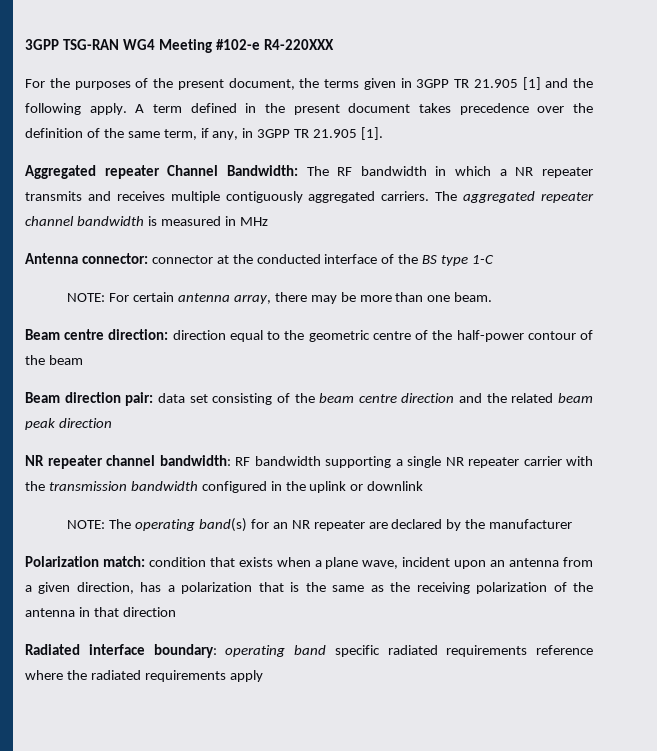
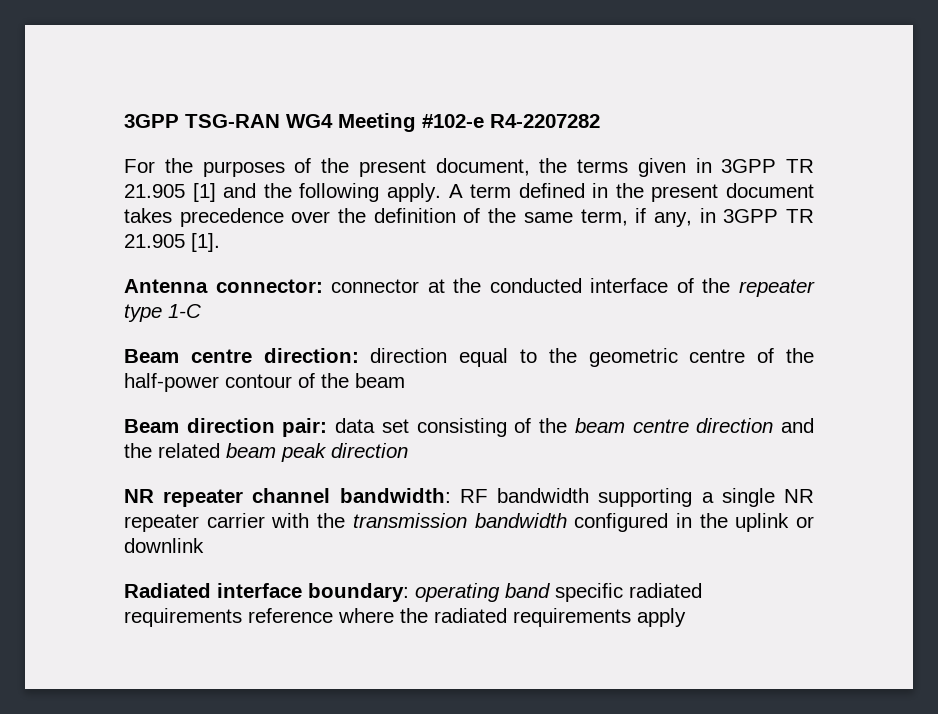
- 3GPP TSG-RAN WG4 Meeting #102-e R4-220XXX
+ 3GPP TSG-RAN WG4 Meeting #102-e R4-2207282
- Aggregated repeater Channel Bandwidth: The RF bandwidth in which a NR repeater transmits and receives multiple contiguously aggregated carriers. The aggregated repeater channel bandwidth is measured in MHz
- Antenna connector: connector at the conducted interface of the BS type 1-C
+ Antenna connector: connector at the conducted interface of the repeater type 1-C
- NOTE: For certain antenna array, there may be more than one beam.
- NOTE: The operating band(s) for an NR repeater are declared by the manufacturer
- Polarization match: condition that exists when a plane wave, incident upon an antenna from a given direction, has a polarization that is the same as the receiving polarization of the antenna in that direction

